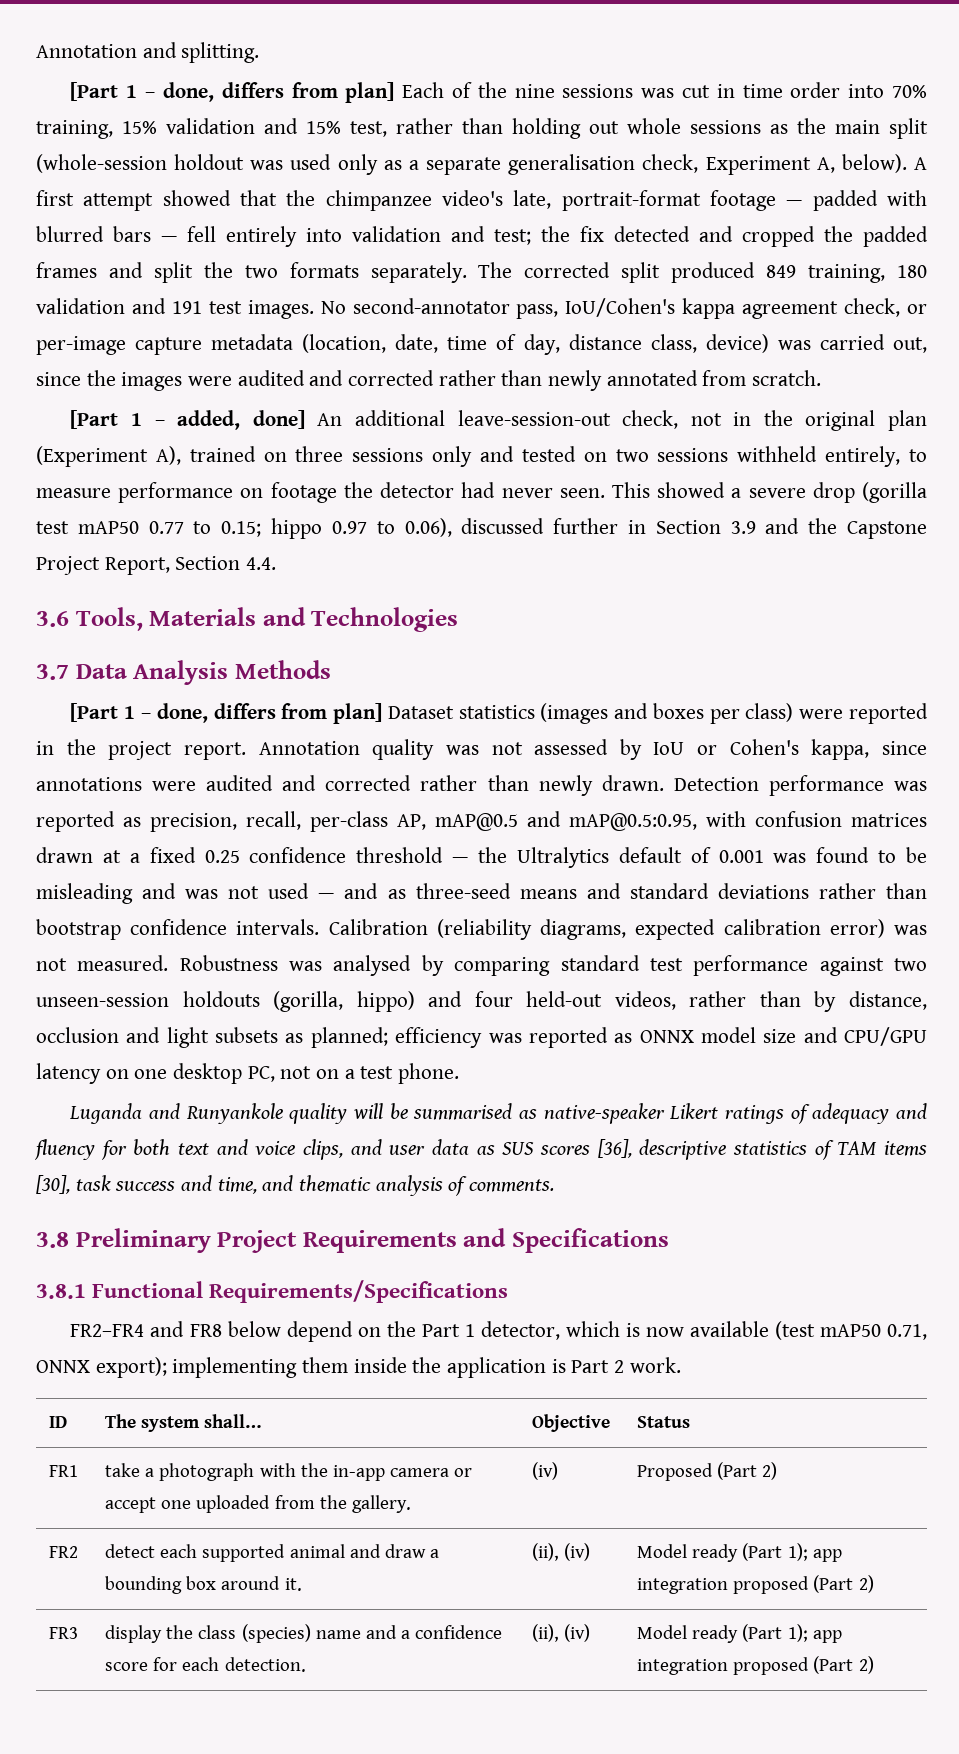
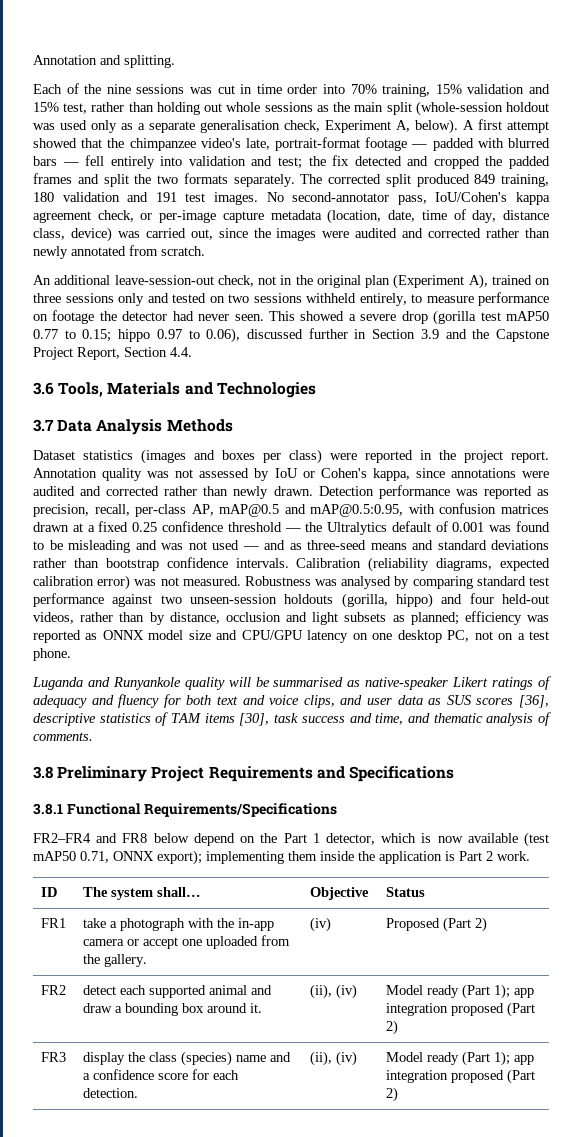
- [Part 1 – done, differs from plan] Each of the nine sessions was cut in time order into 70% training, 15% validation and 15% test, rather than holding out whole sessions as the main split (whole-session holdout was used only as a separate generalisation check, Experiment A, below).
+ Each of the nine sessions was cut in time order into 70% training, 15% validation and 15% test, rather than holding out whole sessions as the main split (whole-session holdout was used only as a separate generalisation check, Experiment A, below).
- [Part 1 – added, done] An additional leave-session-out check, not in the original plan (Experiment A), trained on three sessions only and tested on two sessions withheld entirely, to measure performance on footage the detector had never seen.
+ An additional leave-session-out check, not in the original plan (Experiment A), trained on three sessions only and tested on two sessions withheld entirely, to measure performance on footage the detector had never seen.
- [Part 1 – done, differs from plan] Dataset statistics (images and boxes per class) were reported in the project report.
+ Dataset statistics (images and boxes per class) were reported in the project report.

